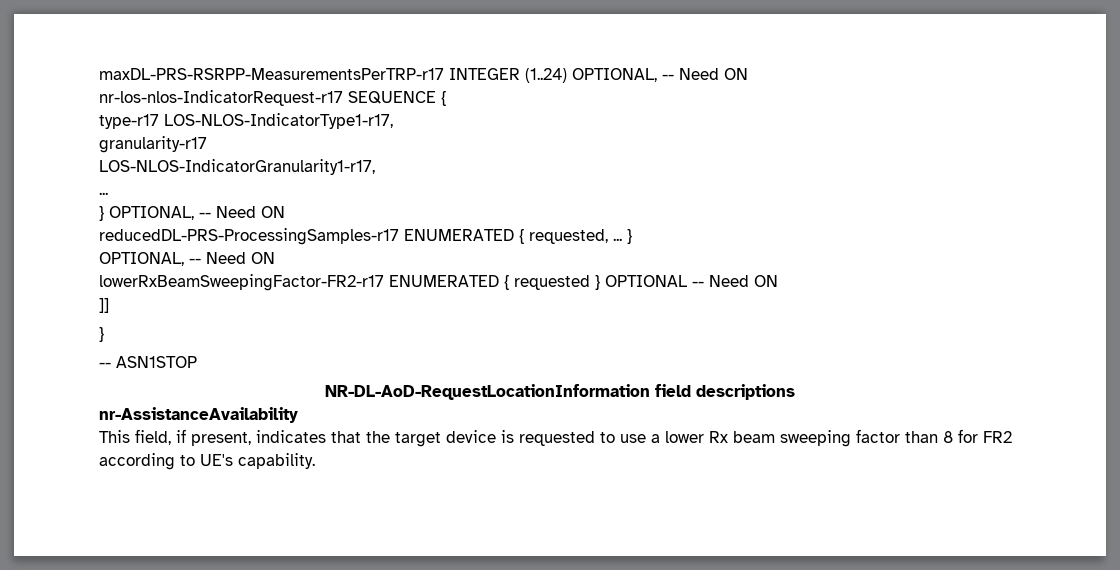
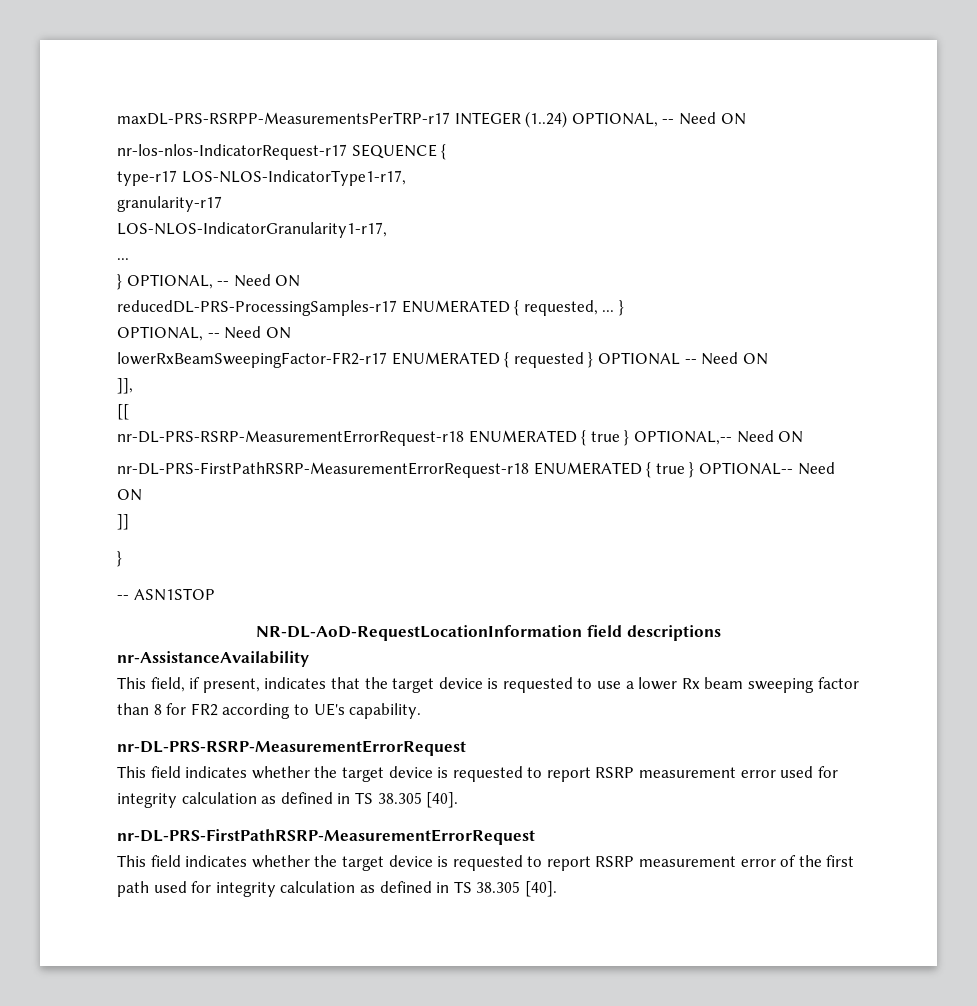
+ ]],
+ [[
+ nr-DL-PRS-RSRP-MeasurementErrorRequest-r18 ENUMERATED { true } OPTIONAL,-- Need ON
+ nr-DL-PRS-FirstPathRSRP-MeasurementErrorRequest-r18 ENUMERATED { true } OPTIONAL-- Need ON
+ nr-DL-PRS-RSRP-MeasurementErrorRequest
+ This field indicates whether the target device is requested to report RSRP measurement error used for integrity calculation as defined in TS 38.305 [40].
+ nr-DL-PRS-FirstPathRSRP-MeasurementErrorRequest
+ This field indicates whether the target device is requested to report RSRP measurement error of the first path used for integrity calculation as defined in TS 38.305 [40].

